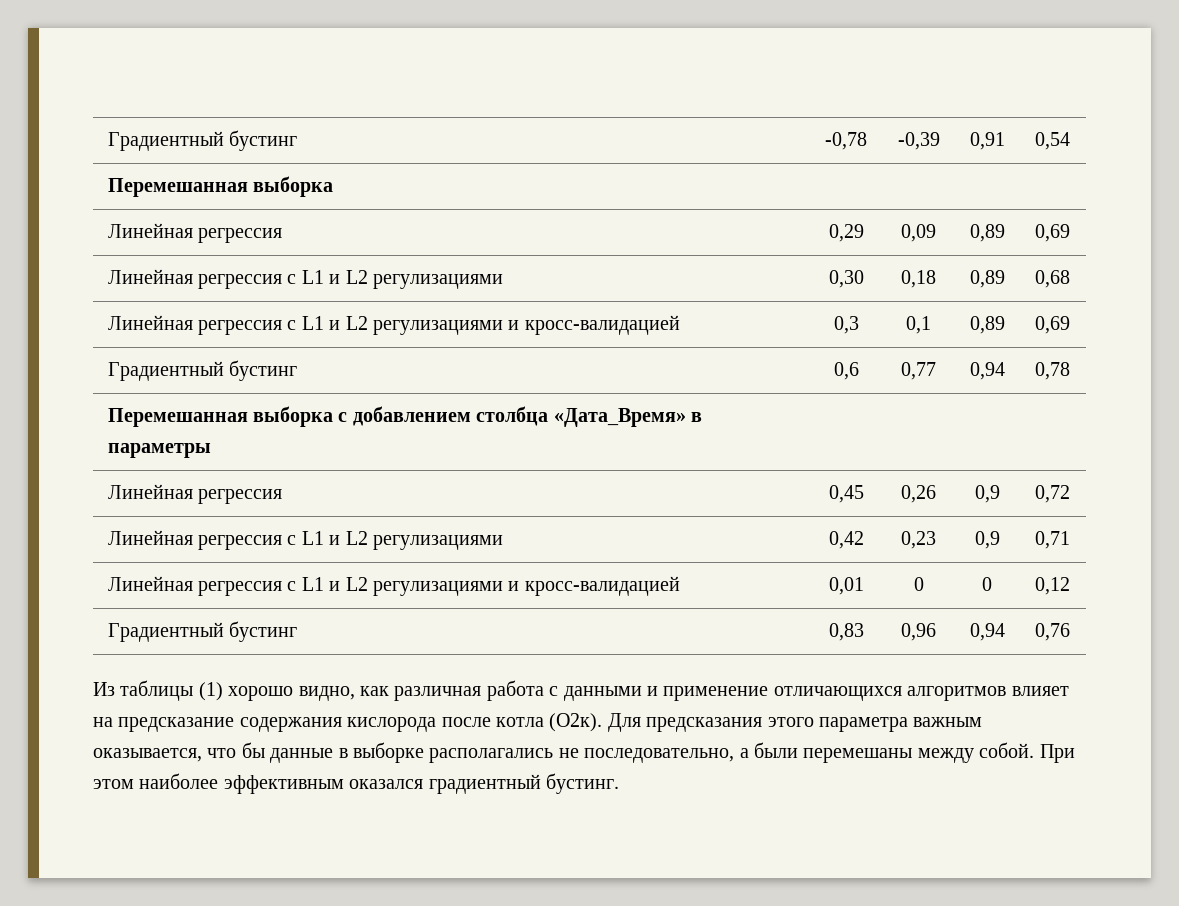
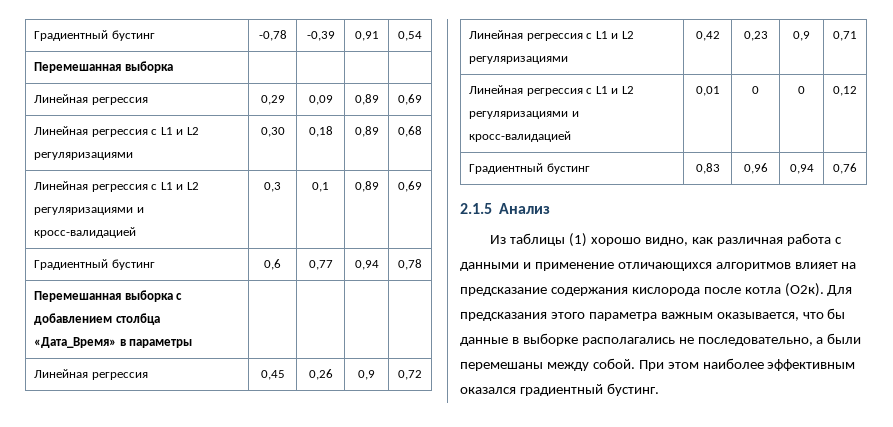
- Линейная регрессия с L1 и L2 регулизациями | 0,30 | 0,18 | 0,89 | 0,68
+ Линейная регрессия с L1 и L2 регуляризациями | 0,30 | 0,18 | 0,89 | 0,68
- Линейная регрессия с L1 и L2 регулизациями и кросс-валидацией | 0,3 | 0,1 | 0,89 | 0,69
+ Линейная регрессия с L1 и L2 регуляризациями и кросс-валидацией | 0,3 | 0,1 | 0,89 | 0,69
- Линейная регрессия с L1 и L2 регулизациями | 0,42 | 0,23 | 0,9 | 0,71
+ Линейная регрессия с L1 и L2 регуляризациями | 0,42 | 0,23 | 0,9 | 0,71
- Линейная регрессия с L1 и L2 регулизациями и кросс-валидацией | 0,01 | 0 | 0 | 0,12
+ Линейная регрессия с L1 и L2 регуляризациями и кросс-валидацией | 0,01 | 0 | 0 | 0,12
+ 2.1.5 Анализ

